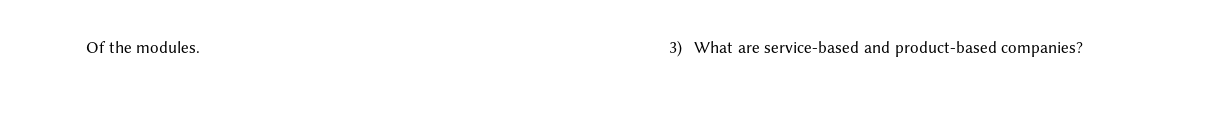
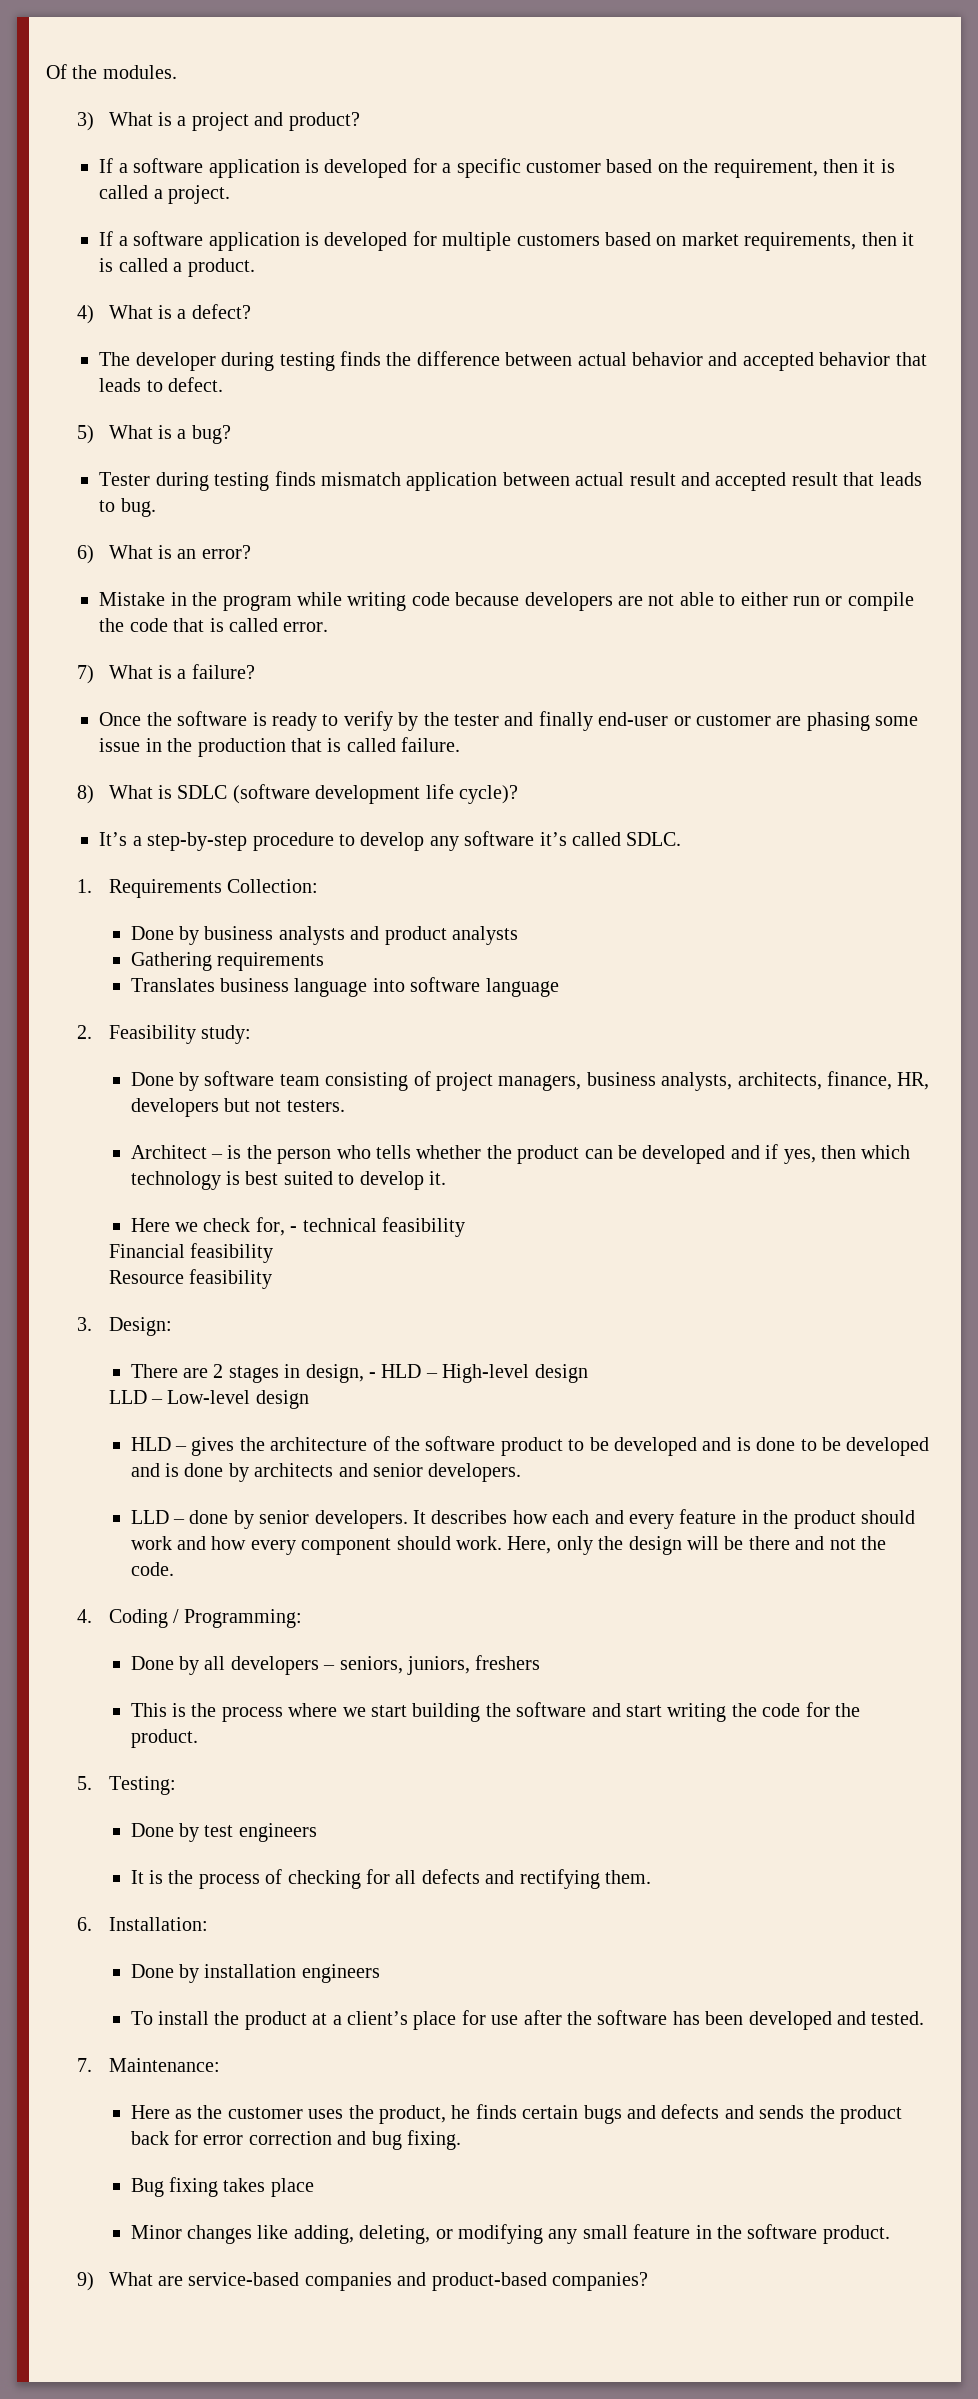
- 3) What are service-based and product-based companies?
+ 3) What is a project and product?
+ If a software application is developed for a specific customer based on the requirement, then it is called a project.
+ If a software application is developed for multiple customers based on market requirements, then it is called a product.
+ 4) What is a defect?
+ The developer during testing finds the difference between actual behavior and accepted behavior that leads to defect.
+ 5) What is a bug?
+ Tester during testing finds mismatch application between actual result and accepted result that leads to bug.
+ 6) What is an error?
+ Mistake in the program while writing code because developers are not able to either run or compile the code that is called error.
+ 7) What is a failure?
+ Once the software is ready to verify by the tester and finally end-user or customer are phasing some issue in the production that is called failure.
+ 8) What is SDLC (software development life cycle)?
+ It’s a step-by-step procedure to develop any software it’s called SDLC.
+ 1. Requirements Collection:
+ Done by business analysts and product analysts
+ Gathering requirements
+ Translates business language into software language
+ 2. Feasibility study:
+ Done by software team consisting of project managers, business analysts, architects, finance, HR, developers but not testers.
+ Architect – is the person who tells whether the product can be developed and if yes, then which technology is best suited to develop it.
+ Here we check for, - technical feasibility
+ Financial feasibility
+ Resource feasibility
+ 3. Design:
+ There are 2 stages in design, - HLD – High-level design
+ LLD – Low-level design
+ HLD – gives the architecture of the software product to be developed and is done to be developed and is done by architects and senior developers.
+ LLD – done by senior developers. It describes how each and every feature in the product should work and how every component should work. Here, only the design will be there and not the code.
+ 4. Coding / Programming:
+ Done by all developers – seniors, juniors, freshers
+ This is the process where we start building the software and start writing the code for the product.
+ 5. Testing:
+ Done by test engineers
+ It is the process of checking for all defects and rectifying them.
+ 6. Installation:
+ Done by installation engineers
+ To install the product at a client’s place for use after the software has been developed and tested.
+ 7. Maintenance:
+ Here as the customer uses the product, he finds certain bugs and defects and sends the product back for error correction and bug fixing.
+ Bug fixing takes place
+ Minor changes like adding, deleting, or modifying any small feature in the software product.
+ 9) What are service-based companies and product-based companies?

